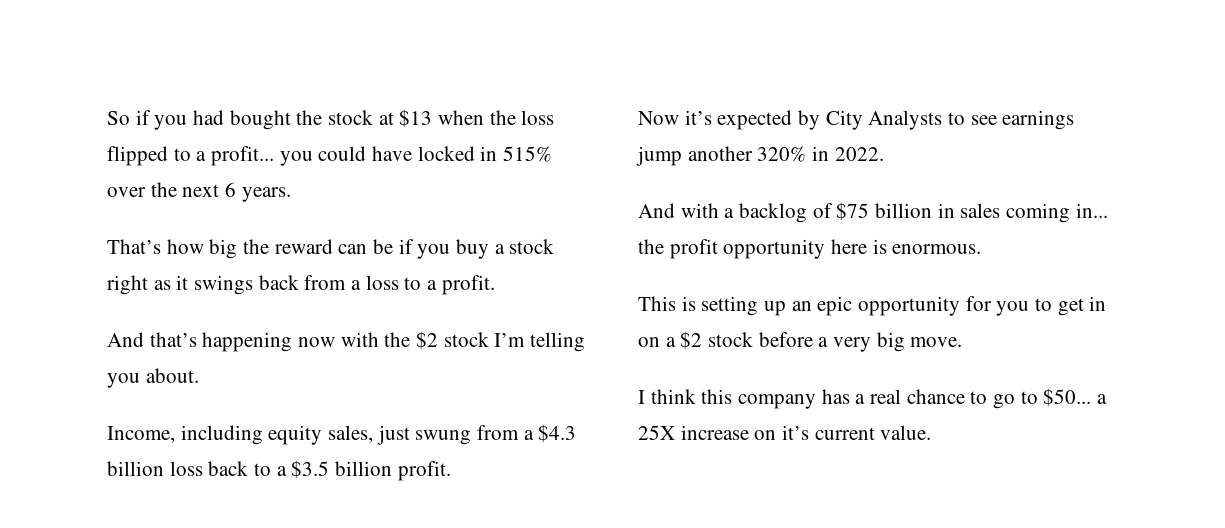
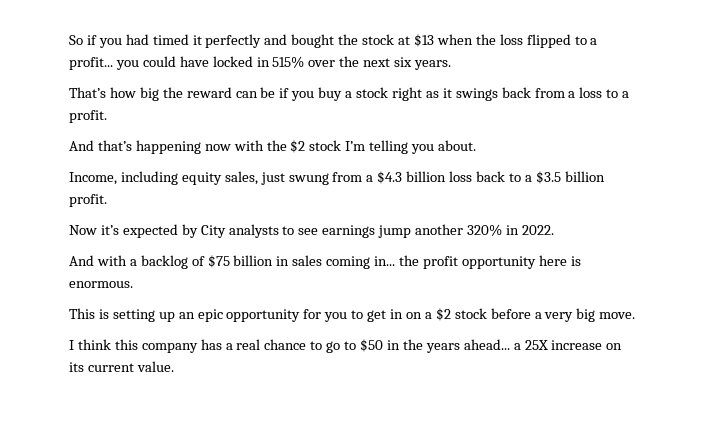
- So if you had bought the stock at $13 when the loss flipped to a profit... you could have locked in 515% over the next 6 years.
+ So if you had timed it perfectly and bought the stock at $13 when the loss flipped to a profit... you could have locked in 515% over the next six years.
- Now it’s expected by City Analysts to see earnings jump another 320% in 2022.
+ Now it’s expected by City analysts to see earnings jump another 320% in 2022.
- I think this company has a real chance to go to $50... a 25X increase on it’s current value.
+ I think this company has a real chance to go to $50 in the years ahead... a 25X increase on its current value.

